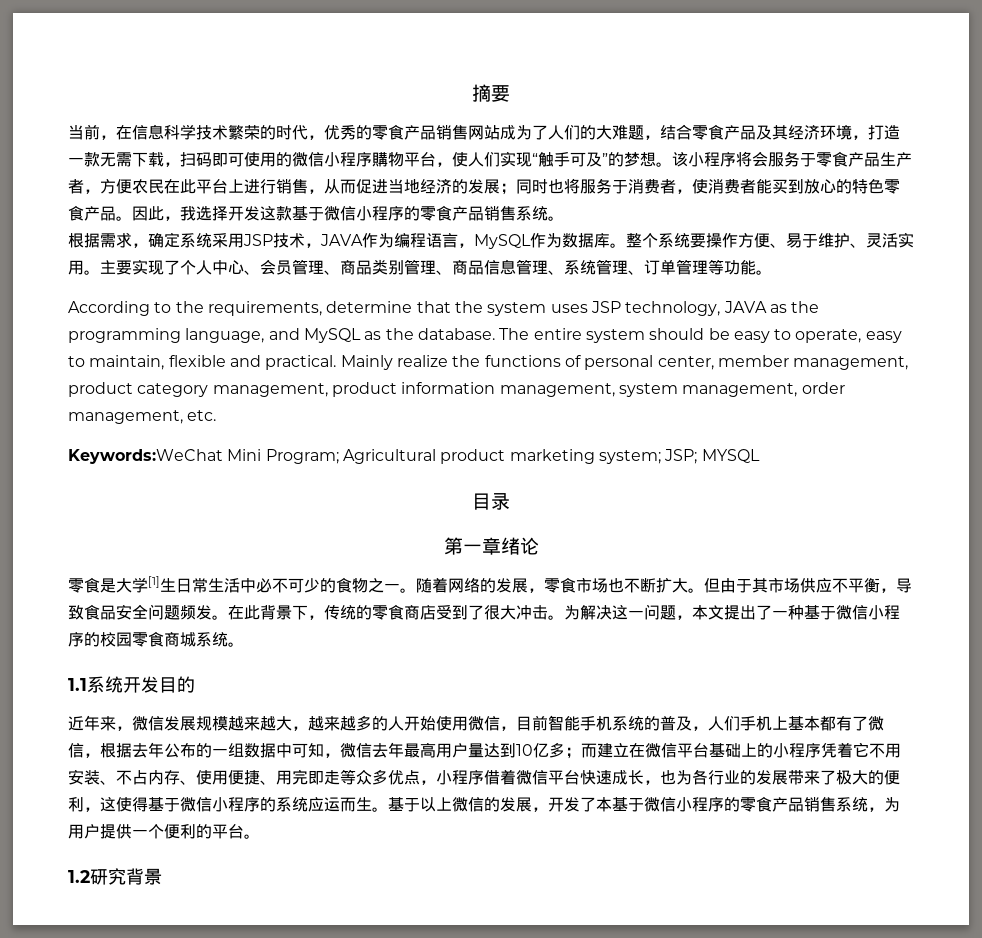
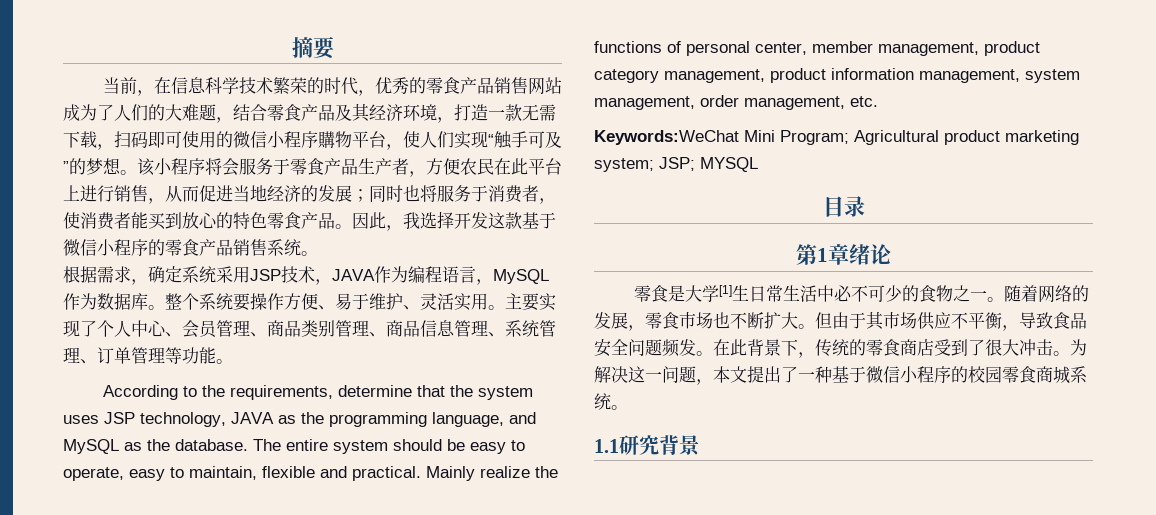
- 第一章绪论
+ 第1章绪论
- 1.1系统开发目的
- 近年来，微信发展规模越来越大，越来越多的人开始使用微信，目前智能手机系统的普及，人们手机上基本都有了微信，根据去年公布的一组数据中可知，微信去年最高用户量达到10亿多；而建立在微信平台基础上的小程序凭着它不用安装、不占内存、使用便捷、用完即走等众多优点，小程序借着微信平台快速成长，也为各行业的发展带来了极大的便利，这使得基于微信小程序的系统应运而生。基于以上微信的发展，开发了本基于微信小程序的零食产品销售系统，为用户提供一个便利的平台。
- 1.2研究背景
+ 1.1研究背景

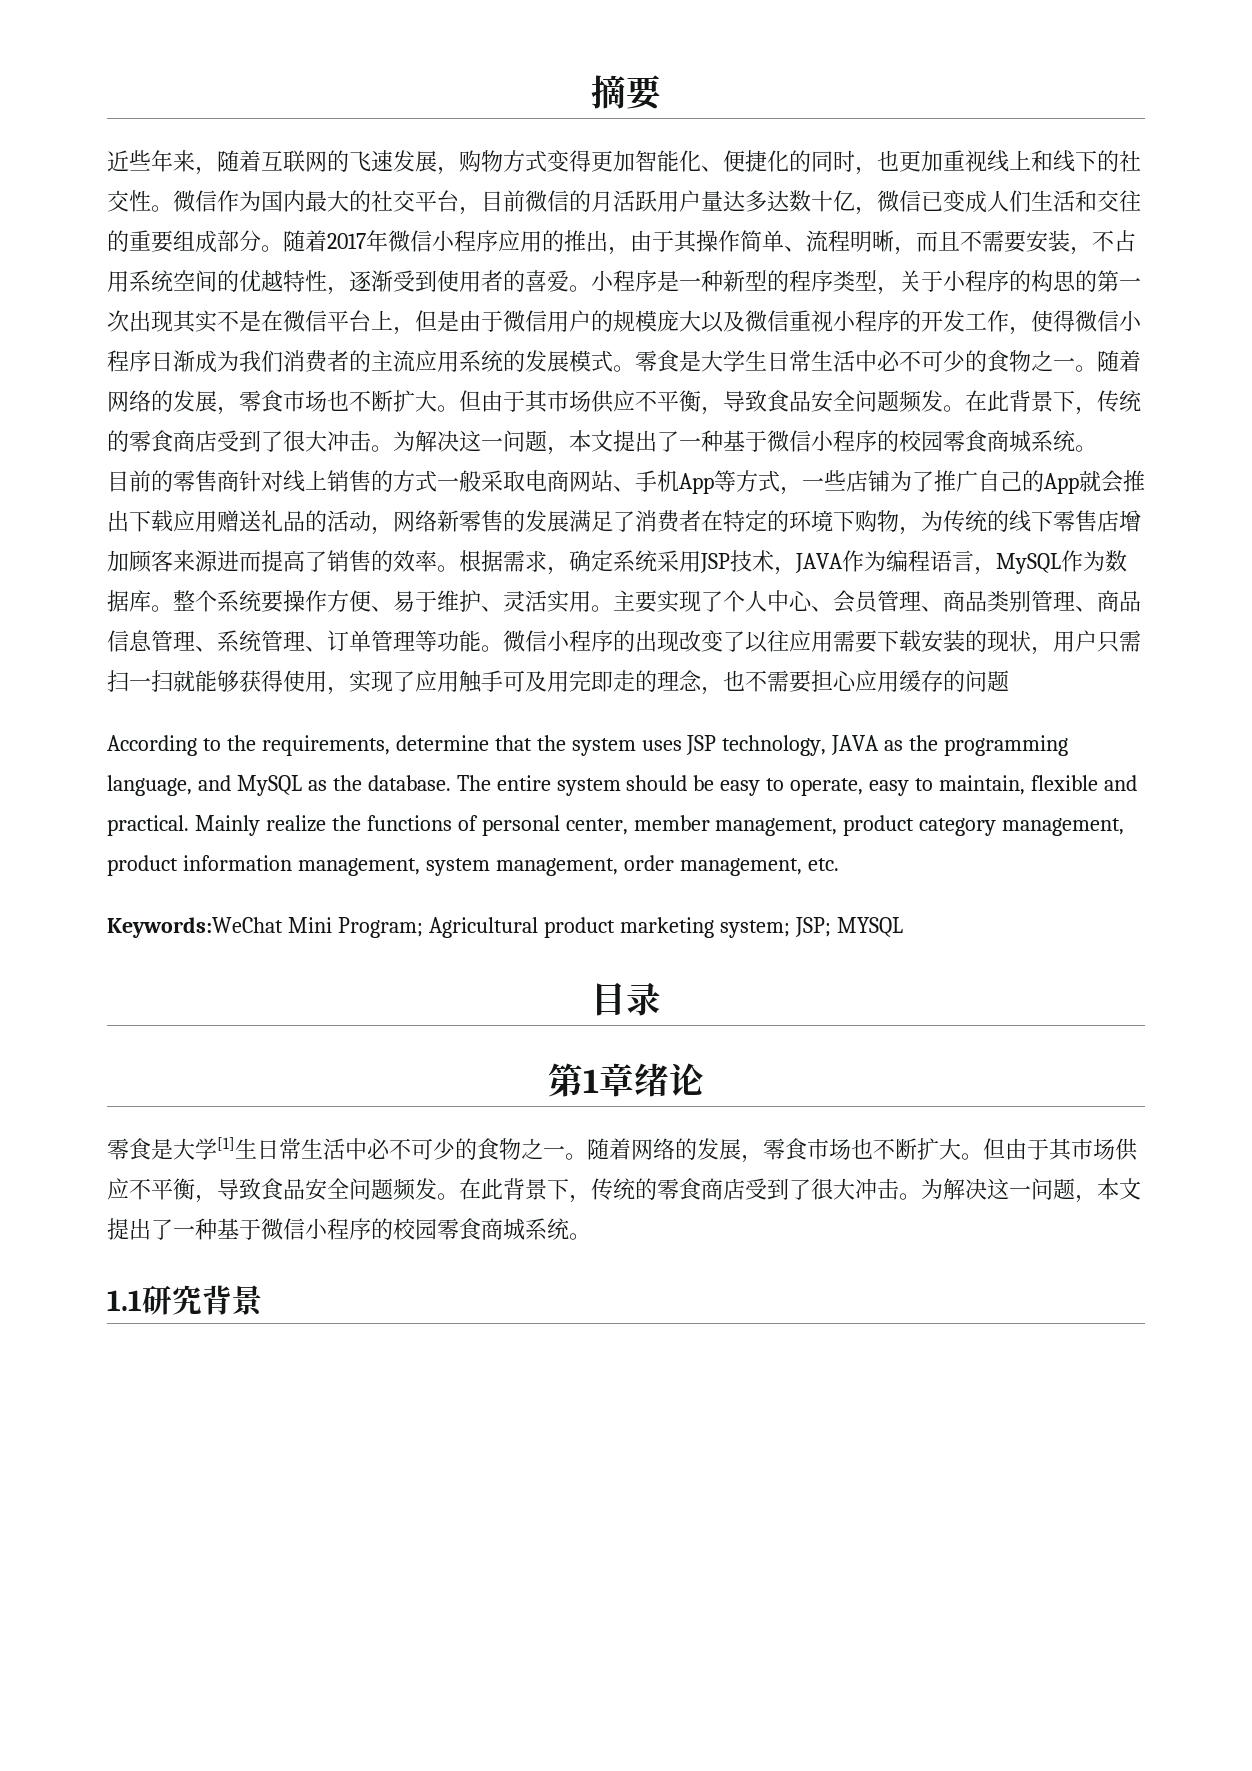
- 当前，在信息科学技术繁荣的时代，优秀的零食产品销售网站成为了人们的大难题，结合零食产品及其经济环境，打造一款无需下载，扫码即可使用的微信小程序購物平台，使人们实现“触手可及”的梦想。该小程序将会服务于零食产品生产者，方便农民在此平台上进行销售，从而促进当地经济的发展；同时也将服务于消费者，使消费者能买到放心的特色零食产品。因此，我选择开发这款基于微信小程序的零食产品销售系统。
- 根据需求，确定系统采用JSP技术，JAVA作为编程语言，MySQL作为数据库。
+ 近些年来，随着互联网的飞速发展，购物方式变得更加智能化、便捷化的同时，也更加重视线上和线下的社交性。微信作为国内最大的社交平台，目前微信的月活跃用户量达多达数十亿，微信已变成人们生活和交往的重要组成部分。随着2017年微信小程序应用的推出，由于其操作简单、流程明晰，而且不需要安装，不占用系统空间的优越特性，逐渐受到使用者的喜爱。小程序是一种新型的程序类型，关于小程序的构思的第一次出现其实不是在微信平台上，但是由于微信用户的规模庞大以及微信重视小程序的开发工作，使得微信小程序日渐成为我们消费者的主流应用系统的发展模式。零食是大学生日常生活中必不可少的食物之一。随着网络的发展，零食市场也不断扩大。但由于其市场供应不平衡，导致食品安全问题频发。在此背景下，传统的零食商店受到了很大冲击。为解决这一问题，本文提出了一种基于微信小程序的校园零食商城系统。
+ 目前的零售商针对线上销售的方式一般采取电商网站、手机App等方式，一些店铺为了推广自己的App就会推出下载应用赠送礼品的活动，网络新零售的发展满足了消费者在特定的环境下购物，为传统的线下零售店增加顾客来源进而提高了销售的效率。根据需求，确定系统采用JSP技术，JAVA作为编程语言，MySQL作为数据库。
+ 微信小程序的出现改变了以往应用需要下载安装的现状，用户只需扫一扫就能够获得使用，实现了应用触手可及用完即走的理念，也不需要担心应用缓存的问题

